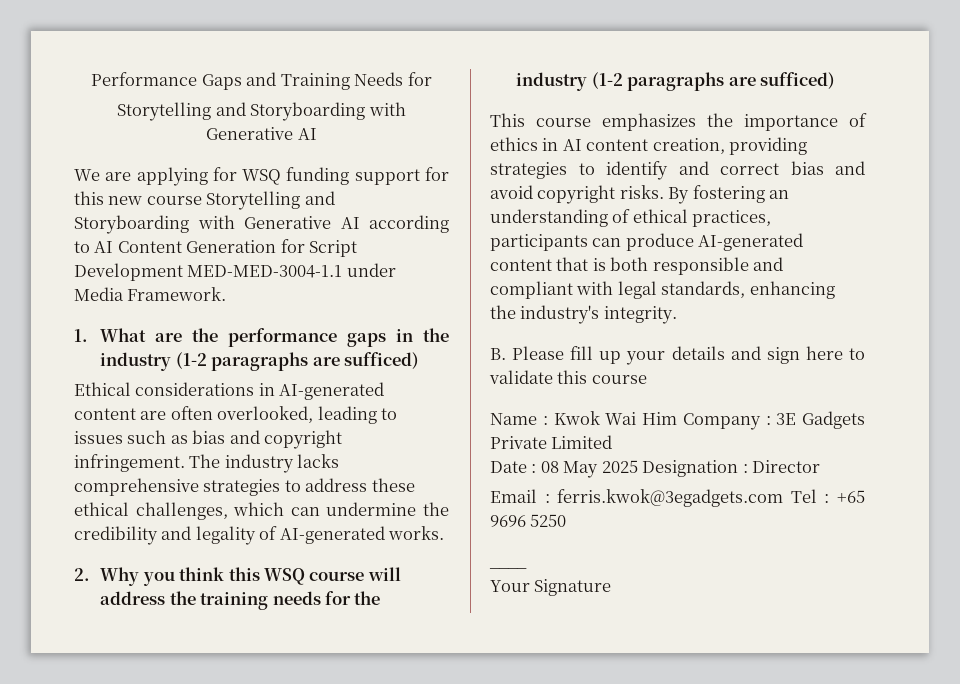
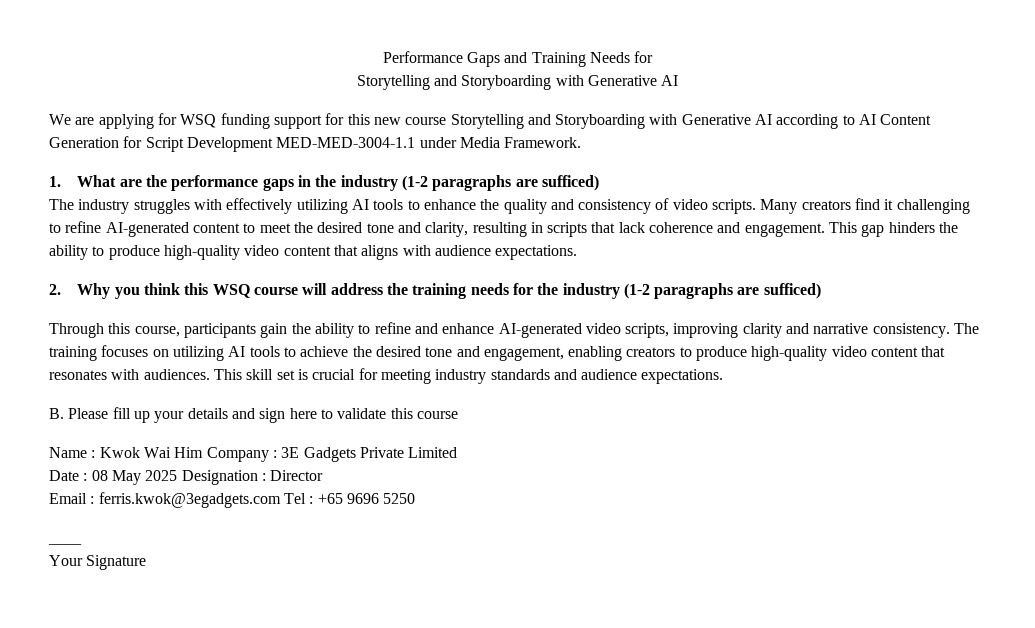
- Ethical considerations in AI-generated content are often overlooked, leading to issues such as bias and copyright infringement. The industry lacks comprehensive strategies to address these ethical challenges, which can undermine the credibility and legality of AI-generated works.
+ The industry struggles with effectively utilizing AI tools to enhance the quality and consistency of video scripts. Many creators find it challenging to refine AI-generated content to meet the desired tone and clarity, resulting in scripts that lack coherence and engagement. This gap hinders the ability to produce high-quality video content that aligns with audience expectations.
- This course emphasizes the importance of ethics in AI content creation, providing strategies to identify and correct bias and avoid copyright risks. By fostering an understanding of ethical practices, participants can produce AI-generated content that is both responsible and compliant with legal standards, enhancing the industry's integrity.
+ Through this course, participants gain the ability to refine and enhance AI-generated video scripts, improving clarity and narrative consistency. The training focuses on utilizing AI tools to achieve the desired tone and engagement, enabling creators to produce high-quality video content that resonates with audiences. This skill set is crucial for meeting industry standards and audience expectations.

